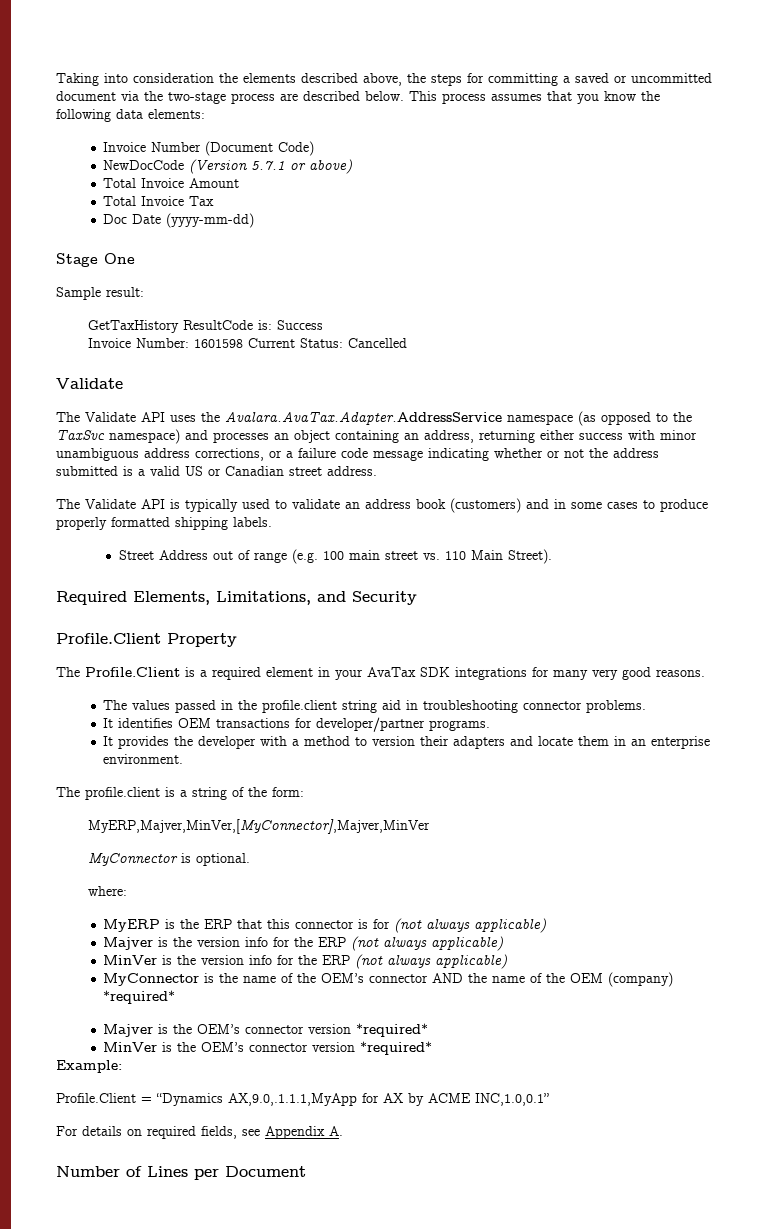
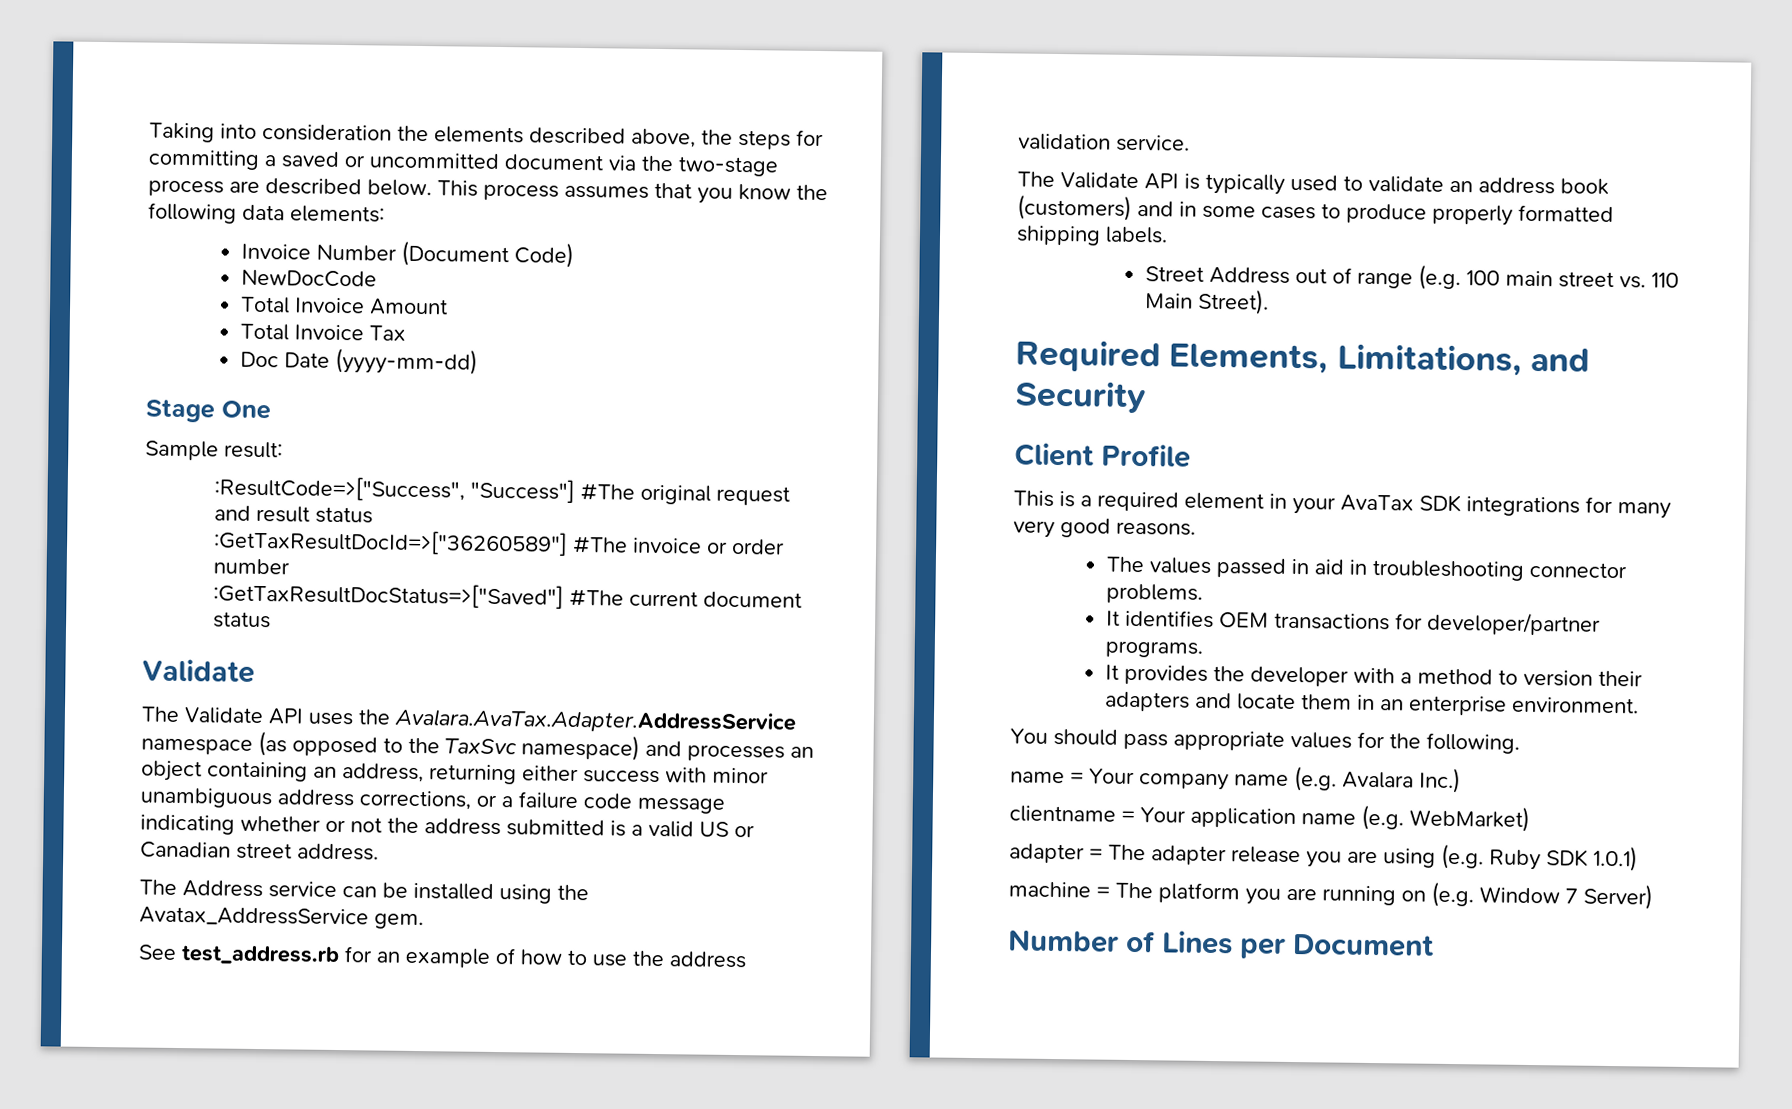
- NewDocCode (Version 5.7.1 or above)
+ NewDocCode
- GetTaxHistory ResultCode is: Success
- Invoice Number: 1601598 Current Status: Cancelled
+ :ResultCode=>["Success", "Success"] #The original request and result status
+ :GetTaxResultDocId=>["36260589"] #The invoice or order number
+ :GetTaxResultDocStatus=>["Saved"] #The current document status
+ The Address service can be installed using the Avatax_AddressService gem.
+ See test_address.rb for an example of how to use the address validation service.
- Profile.Client Property
- The Profile.Client is a required element in your AvaTax SDK integrations for many very good reasons.
+ Client Profile
+ This is a required element in your AvaTax SDK integrations for many very good reasons.
- The values passed in the profile.client string aid in troubleshooting connector problems.
+ The values passed in aid in troubleshooting connector problems.
- The profile.client is a string of the form:
- MyERP,Majver,MinVer,[MyConnector],Majver,MinVer
- MyConnector is optional.
- where:
- MyERP is the ERP that this connector is for (not always applicable)
- Majver is the version info for the ERP (not always applicable)
- MinVer is the version info for the ERP (not always applicable)
- MyConnector is the name of the OEM’s connector AND the name of the OEM (company) *required*
- Majver is the OEM’s connector version *required*
- MinVer is the OEM’s connector version *required*
- Example:
- Profile.Client = “Dynamics AX,9.0,.1.1.1,MyApp for AX by ACME INC,1.0,0.1”
- For details on required fields, see Appendix A.
+ You should pass appropriate values for the following.
+ name = Your company name (e.g. Avalara Inc.)
+ clientname = Your application name (e.g. WebMarket)
+ adapter = The adapter release you are using (e.g. Ruby SDK 1.0.1)
+ machine = The platform you are running on (e.g. Window 7 Server)

